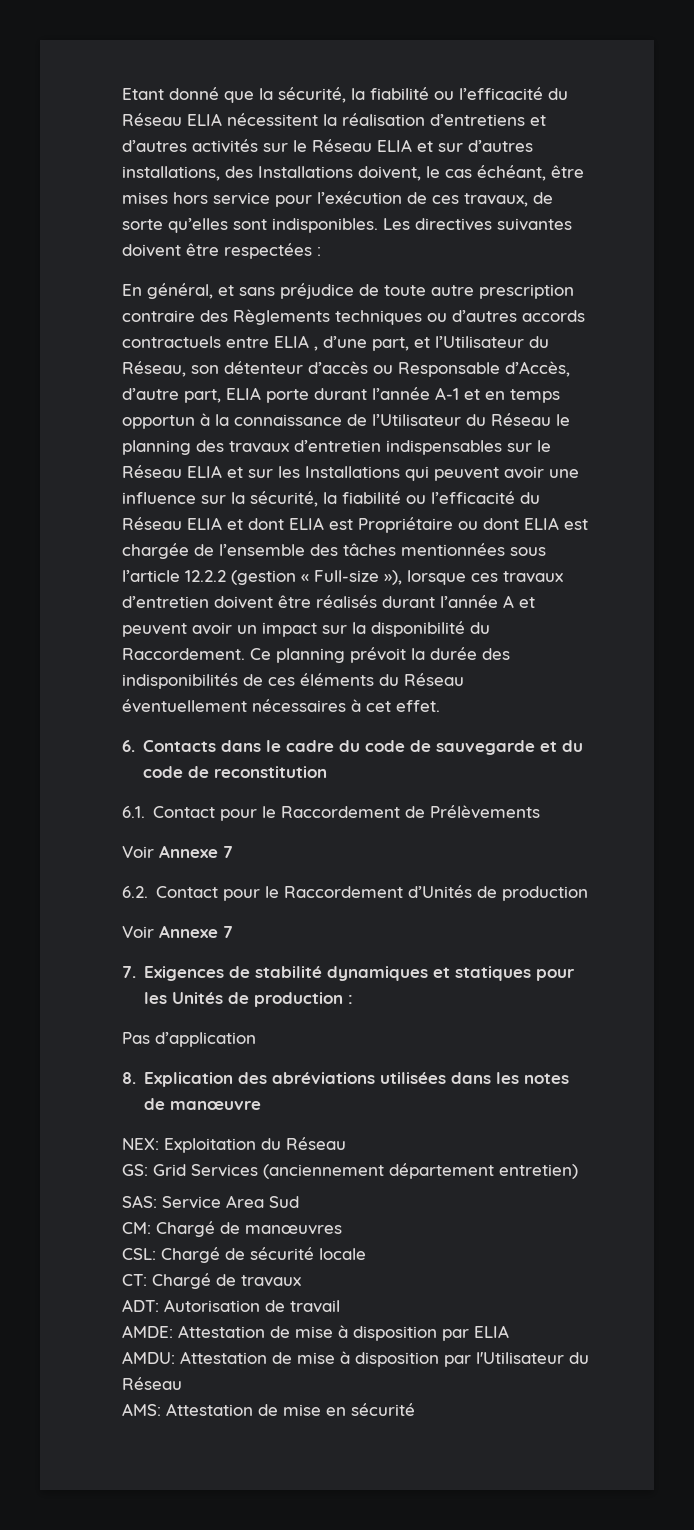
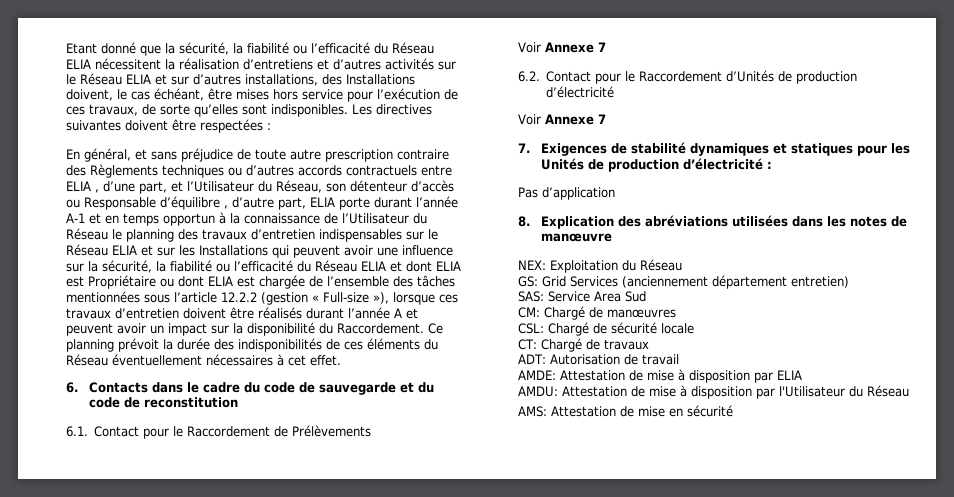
- En général, et sans préjudice de toute autre prescription contraire des Règlements techniques ou d’autres accords contractuels entre ELIA , d’une part, et l’Utilisateur du Réseau, son détenteur d’accès ou Responsable d’Accès, d’autre part, ELIA porte durant l’année A-1 et en temps opportun à la connaissance de l’Utilisateur du Réseau le planning des travaux d’entretien indispensables sur le Réseau ELIA et sur les Installations qui peuvent avoir une influence sur la sécurité, la fiabilité ou l’efficacité du Réseau ELIA et dont ELIA est Propriétaire ou dont ELIA est chargée de l’ensemble des tâches mentionnées sous l’article 12.2.2 (gestion « Full-size »), lorsque ces travaux d’entretien doivent être réalisés durant l’année A et peuvent avoir un impact sur la disponibilité du Raccordement.
+ En général, et sans préjudice de toute autre prescription contraire des Règlements techniques ou d’autres accords contractuels entre ELIA , d’une part, et l’Utilisateur du Réseau, son détenteur d’accès ou Responsable d’équilibre , d’autre part, ELIA porte durant l’année A-1 et en temps opportun à la connaissance de l’Utilisateur du Réseau le planning des travaux d’entretien indispensables sur le Réseau ELIA et sur les Installations qui peuvent avoir une influence sur la sécurité, la fiabilité ou l’efficacité du Réseau ELIA et dont ELIA est Propriétaire ou dont ELIA est chargée de l’ensemble des tâches mentionnées sous l’article 12.2.2 (gestion « Full-size »), lorsque ces travaux d’entretien doivent être réalisés durant l’année A et peuvent avoir un impact sur la disponibilité du Raccordement.
- 6.2. Contact pour le Raccordement d’Unités de production
+ 6.2. Contact pour le Raccordement d’Unités de production d’électricité
- 7. Exigences de stabilité dynamiques et statiques pour les Unités de production :
+ 7. Exigences de stabilité dynamiques et statiques pour les Unités de production d’électricité :

